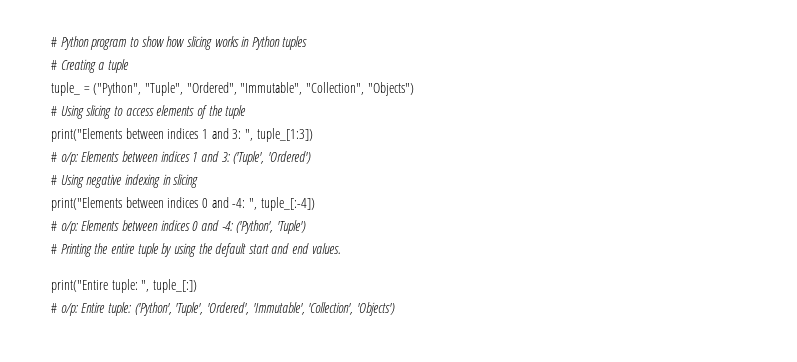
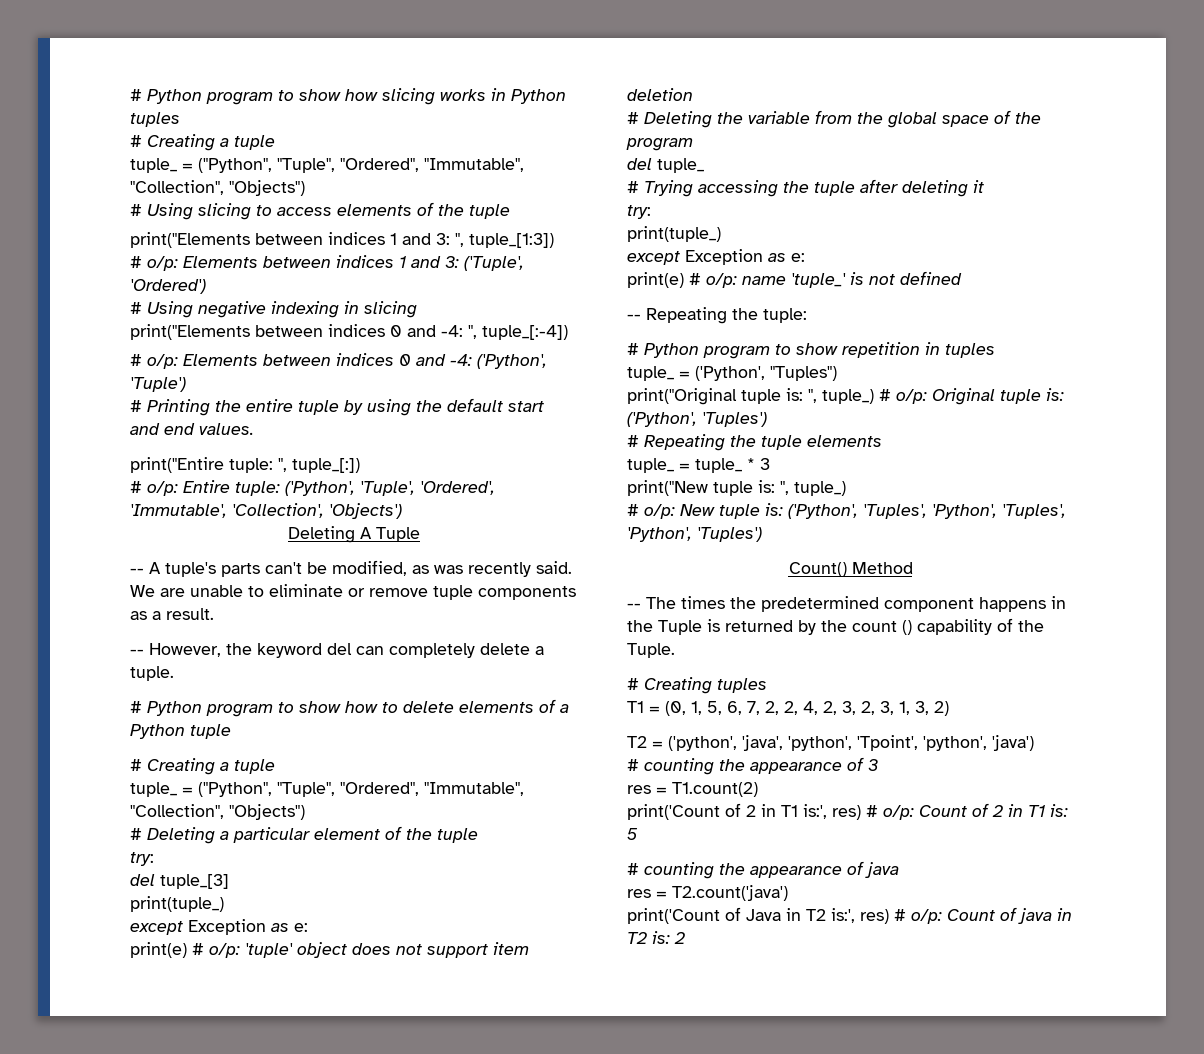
+ Deleting A Tuple
+ -- A tuple's parts can't be modified, as was recently said. We are unable to eliminate or remove tuple components as a result.
+ -- However, the keyword del can completely delete a tuple.
+ # Python program to show how to delete elements of a Python tuple
+ # Creating a tuple
+ tuple_ = ("Python", "Tuple", "Ordered", "Immutable", "Collection", "Objects")
+ # Deleting a particular element of the tuple
+ try:
+ del tuple_[3]
+ print(tuple_)
+ except Exception as e:
+ print(e) # o/p: 'tuple' object does not support item deletion
+ # Deleting the variable from the global space of the program
+ del tuple_
+ # Trying accessing the tuple after deleting it
+ try:
+ print(tuple_)
+ except Exception as e:
+ print(e) # o/p: name 'tuple_' is not defined
+ -- Repeating the tuple:
+ # Python program to show repetition in tuples
+ tuple_ = ('Python', "Tuples")
+ print("Original tuple is: ", tuple_) # o/p: Original tuple is: ('Python', 'Tuples')
+ # Repeating the tuple elements
+ tuple_ = tuple_ * 3
+ print("New tuple is: ", tuple_)
+ # o/p: New tuple is: ('Python', 'Tuples', 'Python', 'Tuples', 'Python', 'Tuples')
+ Count() Method
+ -- The times the predetermined component happens in the Tuple is returned by the count () capability of the Tuple.
+ # Creating tuples
+ T1 = (0, 1, 5, 6, 7, 2, 2, 4, 2, 3, 2, 3, 1, 3, 2)
+ T2 = ('python', 'java', 'python', 'Tpoint', 'python', 'java')
+ # counting the appearance of 3
+ res = T1.count(2)
+ print('Count of 2 in T1 is:', res) # o/p: Count of 2 in T1 is: 5
+ # counting the appearance of java
+ res = T2.count('java')
+ print('Count of Java in T2 is:', res) # o/p: Count of java in T2 is: 2

